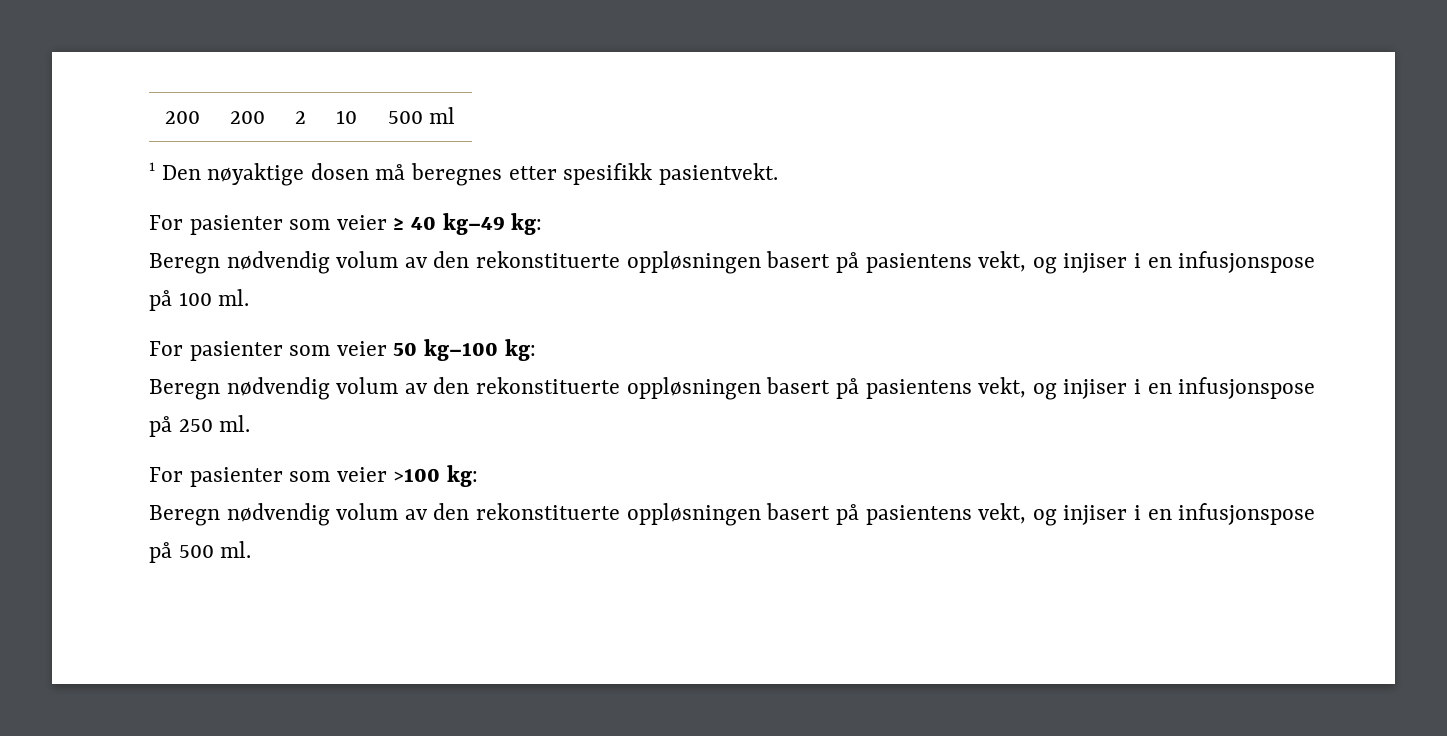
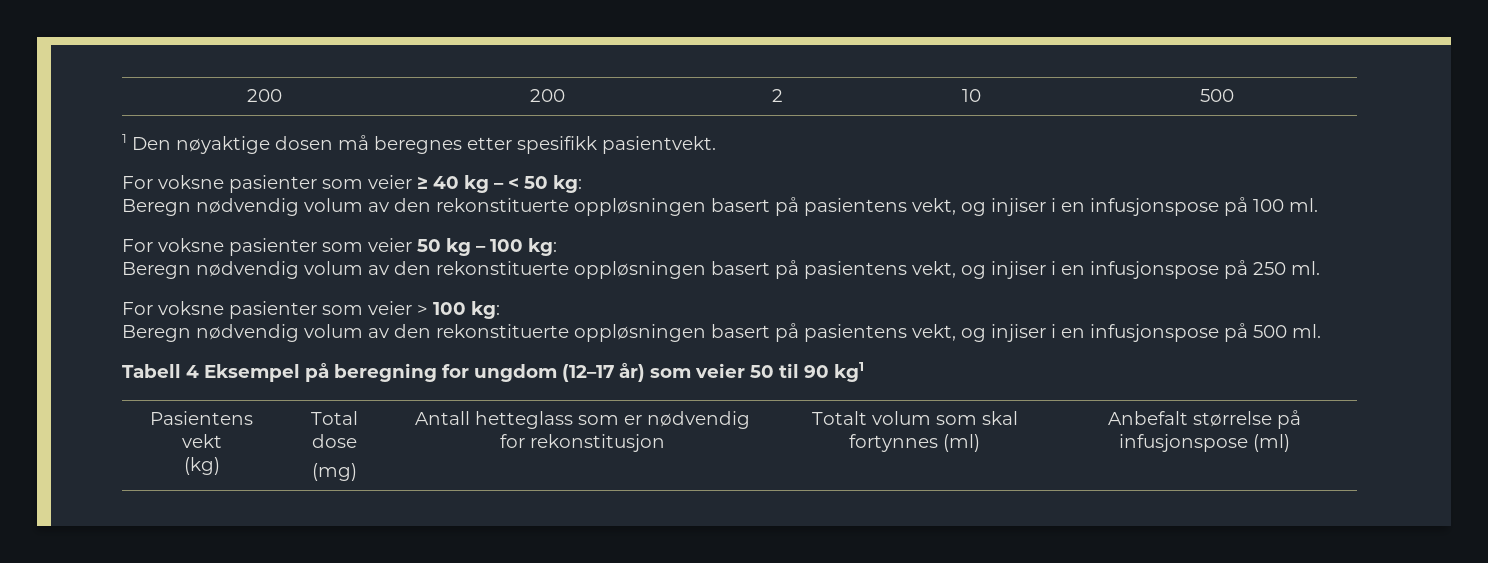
- 200 | 200 | 2 | 10 | 500 ml
+ 200 | 200 | 2 | 10 | 500
- For pasienter som veier ≥ 40 kg–49 kg:
+ For voksne pasienter som veier ≥ 40 kg – < 50 kg:
- For pasienter som veier 50 kg–100 kg:
+ For voksne pasienter som veier 50 kg – 100 kg:
- For pasienter som veier >100 kg:
+ For voksne pasienter som veier > 100 kg:
+ Tabell 4 Eksempel på beregning for ungdom (12–17 år) som veier 50 til 90 kg1
+ Pasientens vekt
+ (kg) | Total dose
+ (mg) | Antall hetteglass som er nødvendig for rekonstitusjon | Totalt volum som skal fortynnes (ml) | Anbefalt størrelse på infusjonspose (ml)

